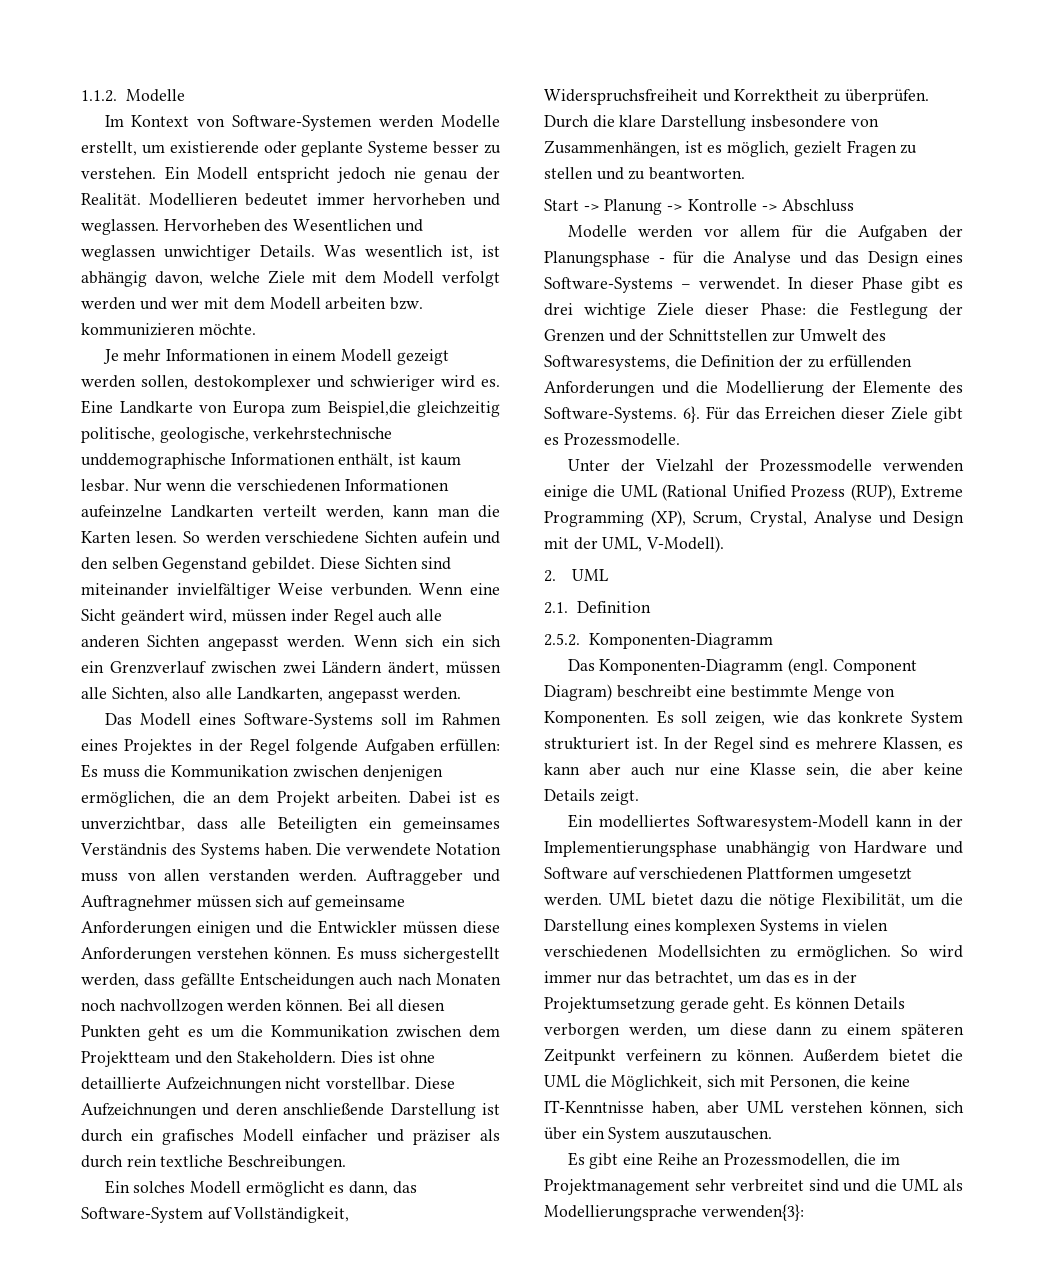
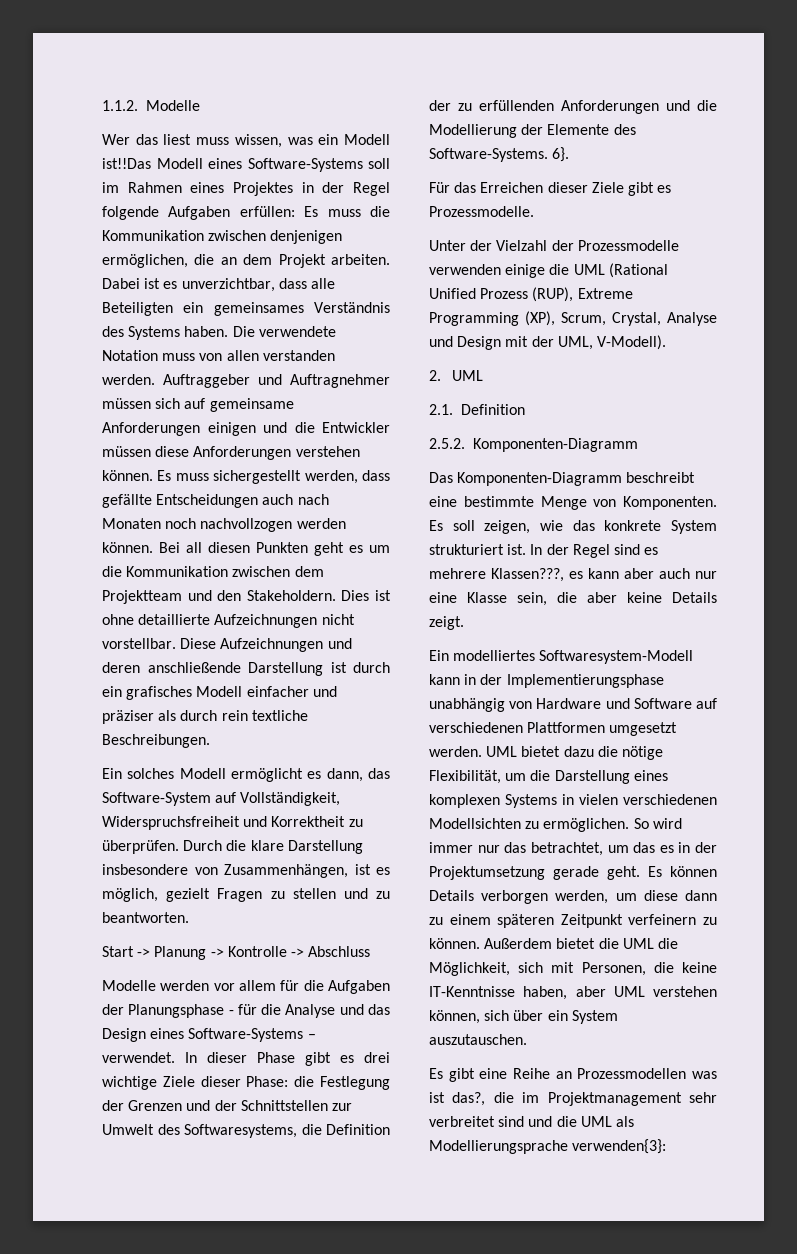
- Im Kontext von Software-Systemen werden Modelle erstellt, um existierende oder geplante Systeme besser zu verstehen. Ein Modell entspricht jedoch nie genau der Realität. Modellieren bedeutet immer hervorheben und weglassen. Hervorheben des Wesentlichen und weglassen unwichtiger Details. Was wesentlich ist, ist abhängig davon, welche Ziele mit dem Modell verfolgt werden und wer mit dem Modell arbeiten bzw. kommunizieren möchte.
- Je mehr Informationen in einem Modell gezeigt werden sollen, destokomplexer und schwieriger wird es. Eine Landkarte von Europa zum Beispiel,die gleichzeitig politische, geologische, verkehrstechnische unddemographische Informationen enthält, ist kaum lesbar. Nur wenn die verschiedenen Informationen aufeinzelne Landkarten verteilt werden, kann man die Karten lesen. So werden verschiedene Sichten aufein und den selben Gegenstand gebildet. Diese Sichten sind miteinander invielfältiger Weise verbunden. Wenn eine Sicht geändert wird, müssen inder Regel auch alle anderen Sichten angepasst werden. Wenn sich ein sich ein Grenzverlauf zwischen zwei Ländern ändert, müssen alle Sichten, also alle Landkarten, angepasst werden.
- Das Modell eines Software-Systems soll im Rahmen eines Projektes in der Regel folgende Aufgaben erfüllen: Es muss die Kommunikation zwischen denjenigen ermöglichen, die an dem Projekt arbeiten.
+ Wer das liest muss wissen, was ein Modell ist!!Das Modell eines Software-Systems soll im Rahmen eines Projektes in der Regel folgende Aufgaben erfüllen: Es muss die Kommunikation zwischen denjenigen ermöglichen, die an dem Projekt arbeiten.
- 6}. Für das Erreichen dieser Ziele gibt es Prozessmodelle.
+ 6}.
+ Für das Erreichen dieser Ziele gibt es Prozessmodelle.
- Das Komponenten-Diagramm (engl. Component Diagram) beschreibt eine bestimmte Menge von Komponenten.
+ Das Komponenten-Diagramm beschreibt eine bestimmte Menge von Komponenten.
- In der Regel sind es mehrere Klassen, es kann aber auch nur eine Klasse sein, die aber keine Details zeigt.
+ In der Regel sind es mehrere Klassen???, es kann aber auch nur eine Klasse sein, die aber keine Details zeigt.
- Es gibt eine Reihe an Prozessmodellen, die im Projektmanagement sehr verbreitet sind und die UML als Modellierungsprache verwenden{3}:
+ Es gibt eine Reihe an Prozessmodellen was ist das?, die im Projektmanagement sehr verbreitet sind und die UML als Modellierungsprache verwenden{3}:

